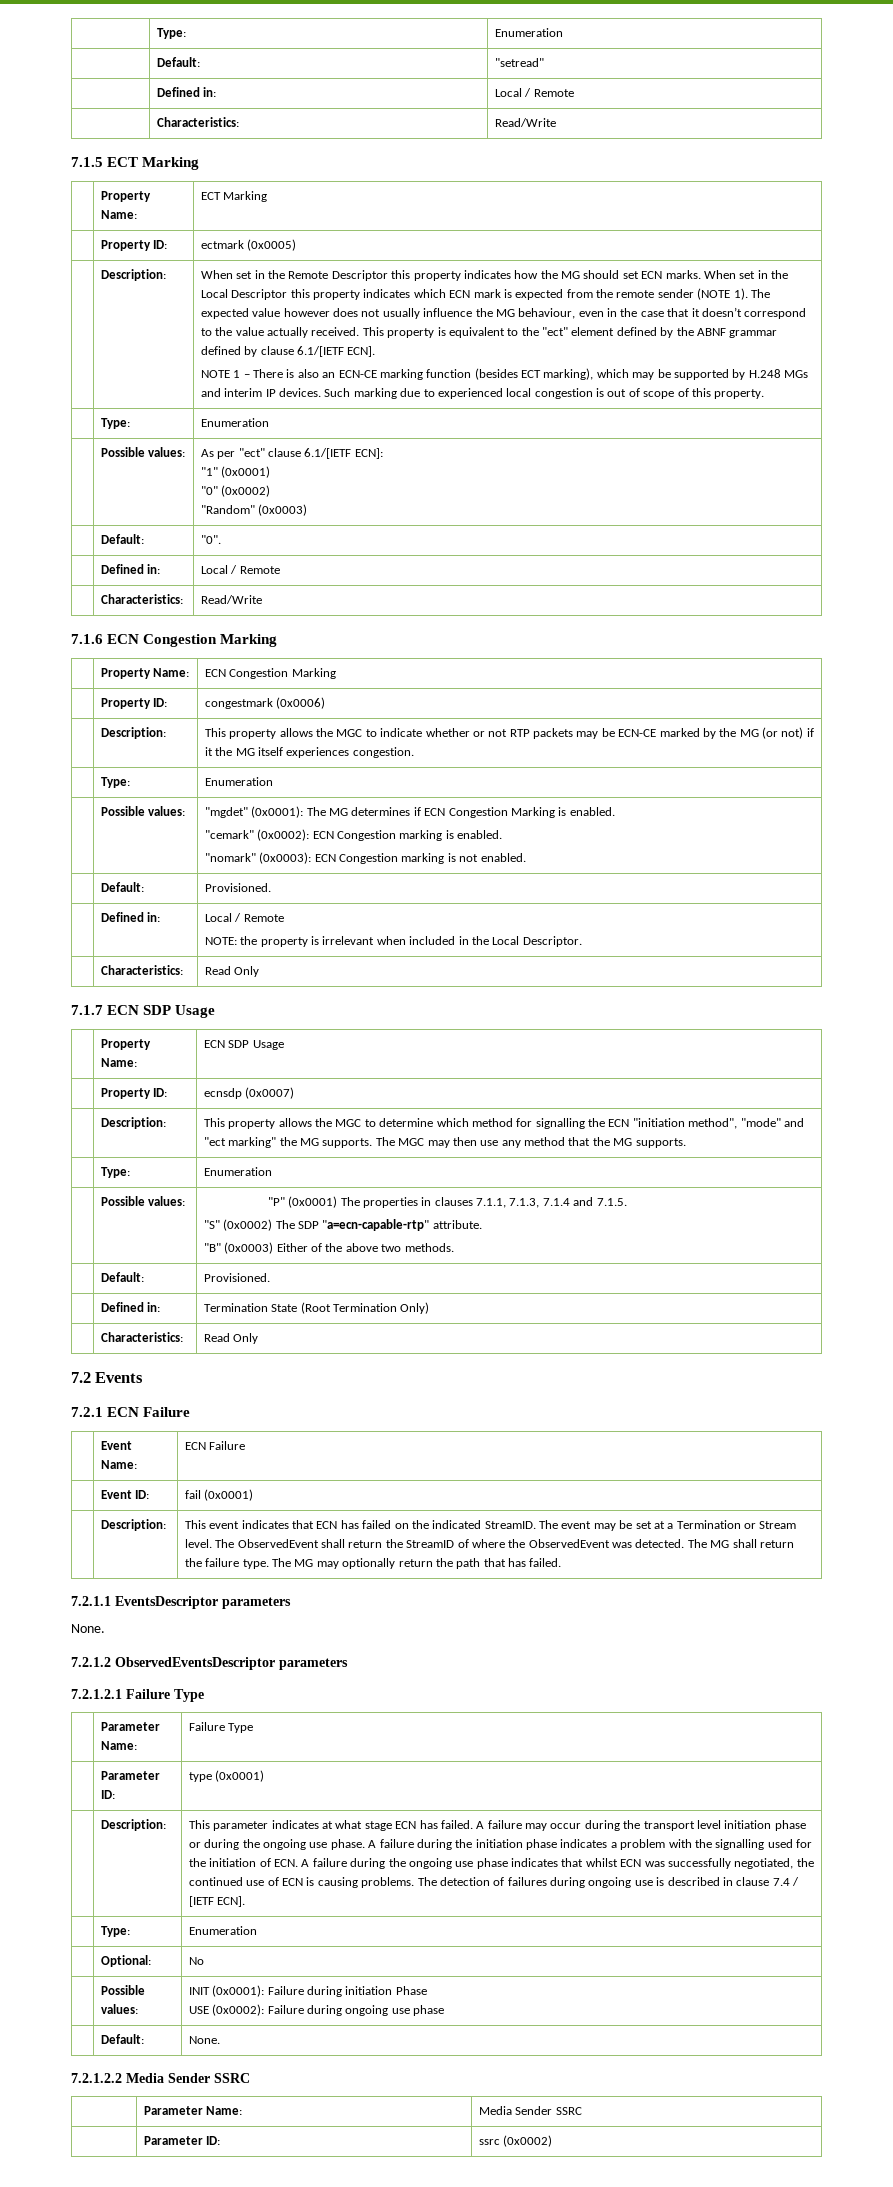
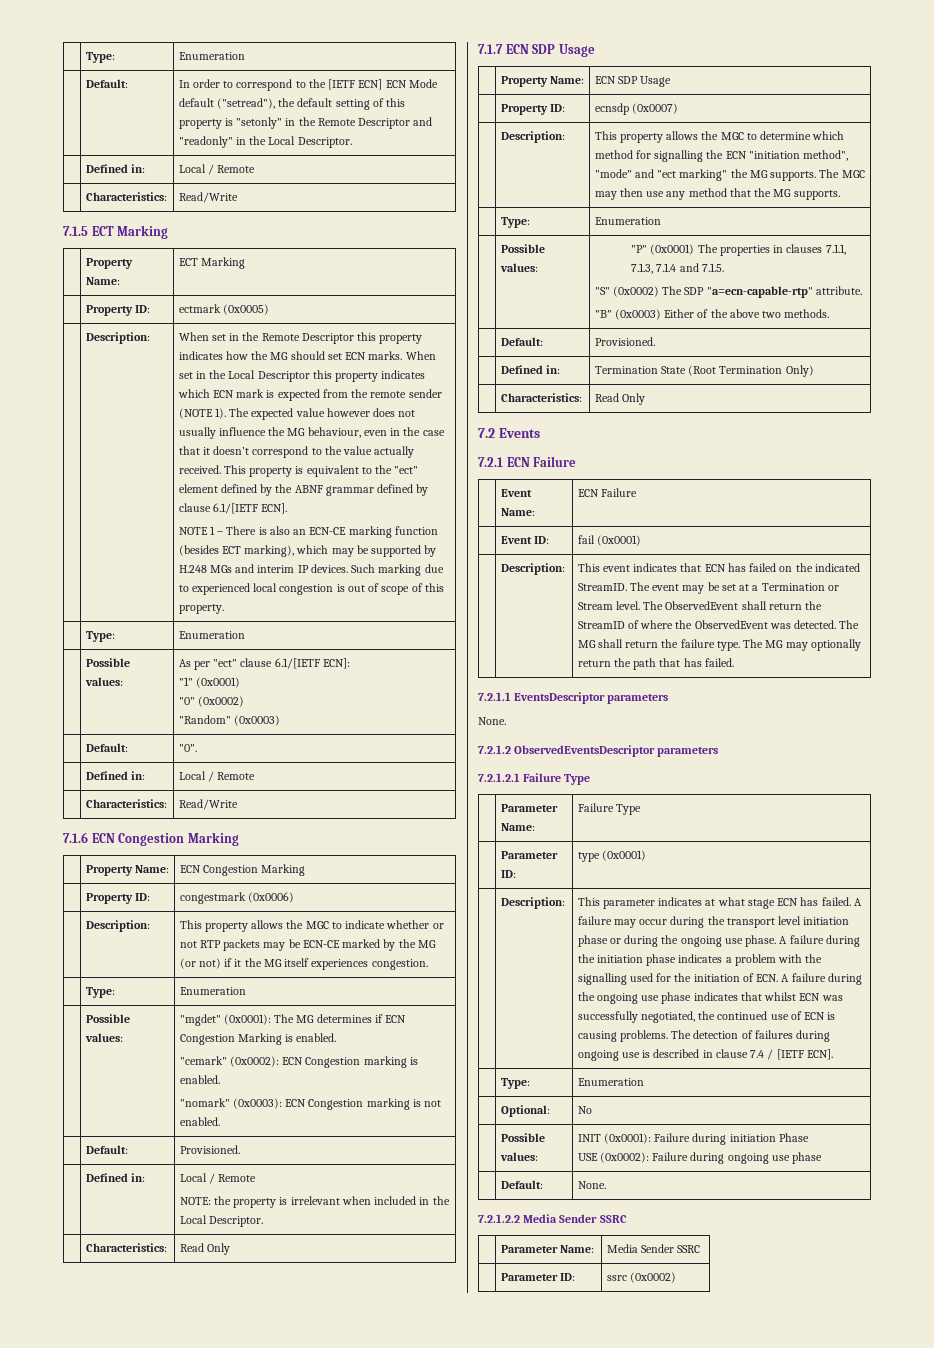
- | Default: | "setread"
+ | Default: | In order to correspond to the [IETF ECN] ECN Mode default ("setread"), the default setting of this property is "setonly" in the Remote Descriptor and "readonly" in the Local Descriptor.

